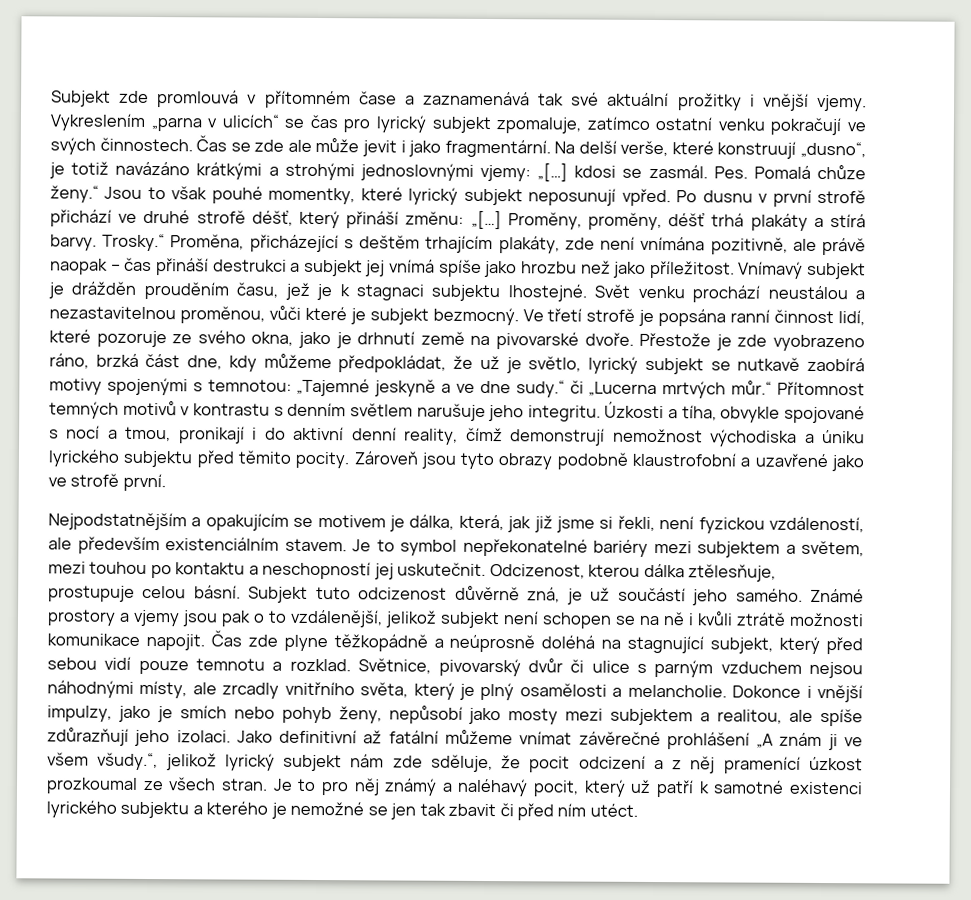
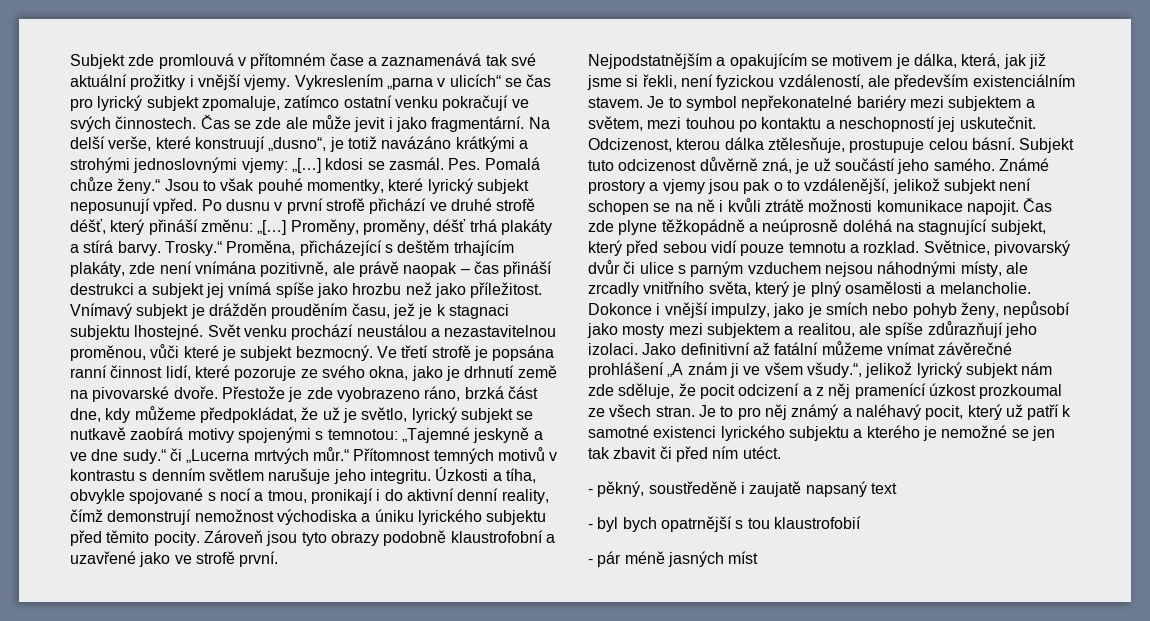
+ - pěkný, soustředěně i zaujatě napsaný text
+ - byl bych opatrnější s tou klaustrofobií
+ - pár méně jasných míst

